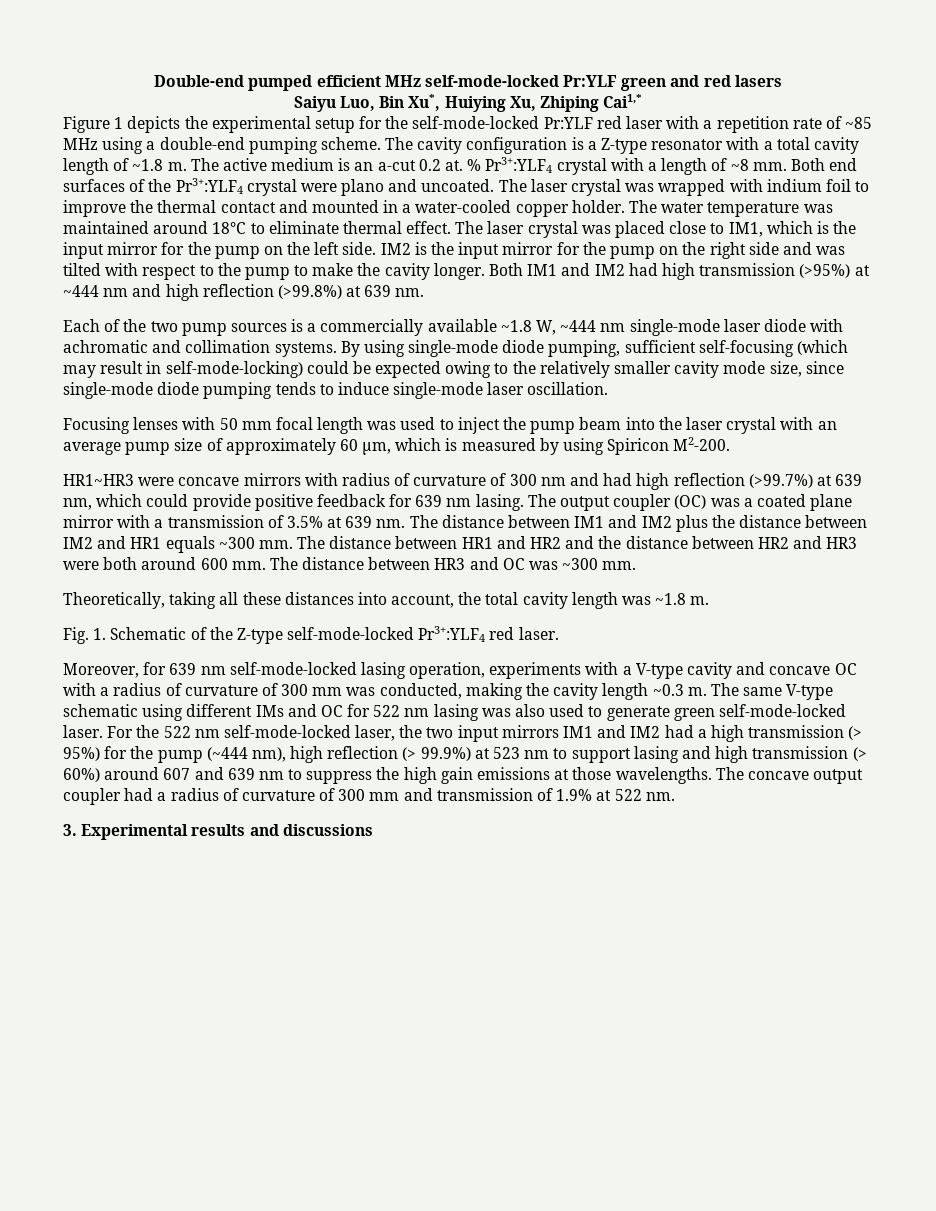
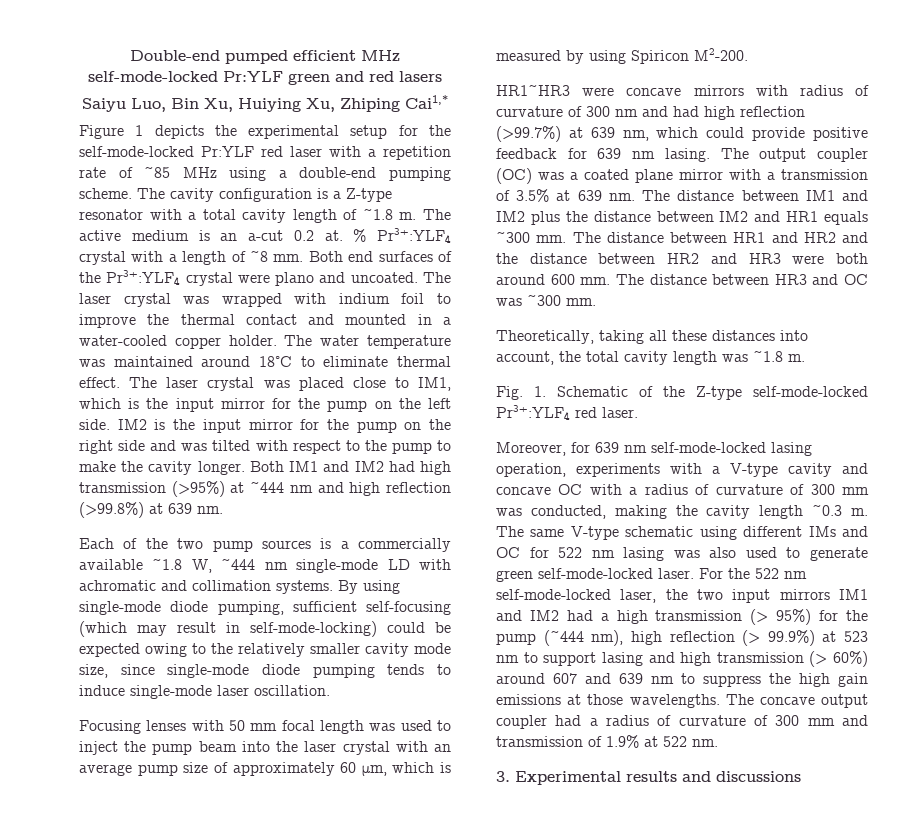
- Saiyu Luo, Bin Xu*, Huiying Xu, Zhiping Cai1,*
+ Saiyu Luo, Bin Xu, Huiying Xu, Zhiping Cai1,*
- Each of the two pump sources is a commercially available ~1.8 W, ~444 nm single-mode laser diode with achromatic and collimation systems.
+ Each of the two pump sources is a commercially available ~1.8 W, ~444 nm single-mode LD with achromatic and collimation systems.

